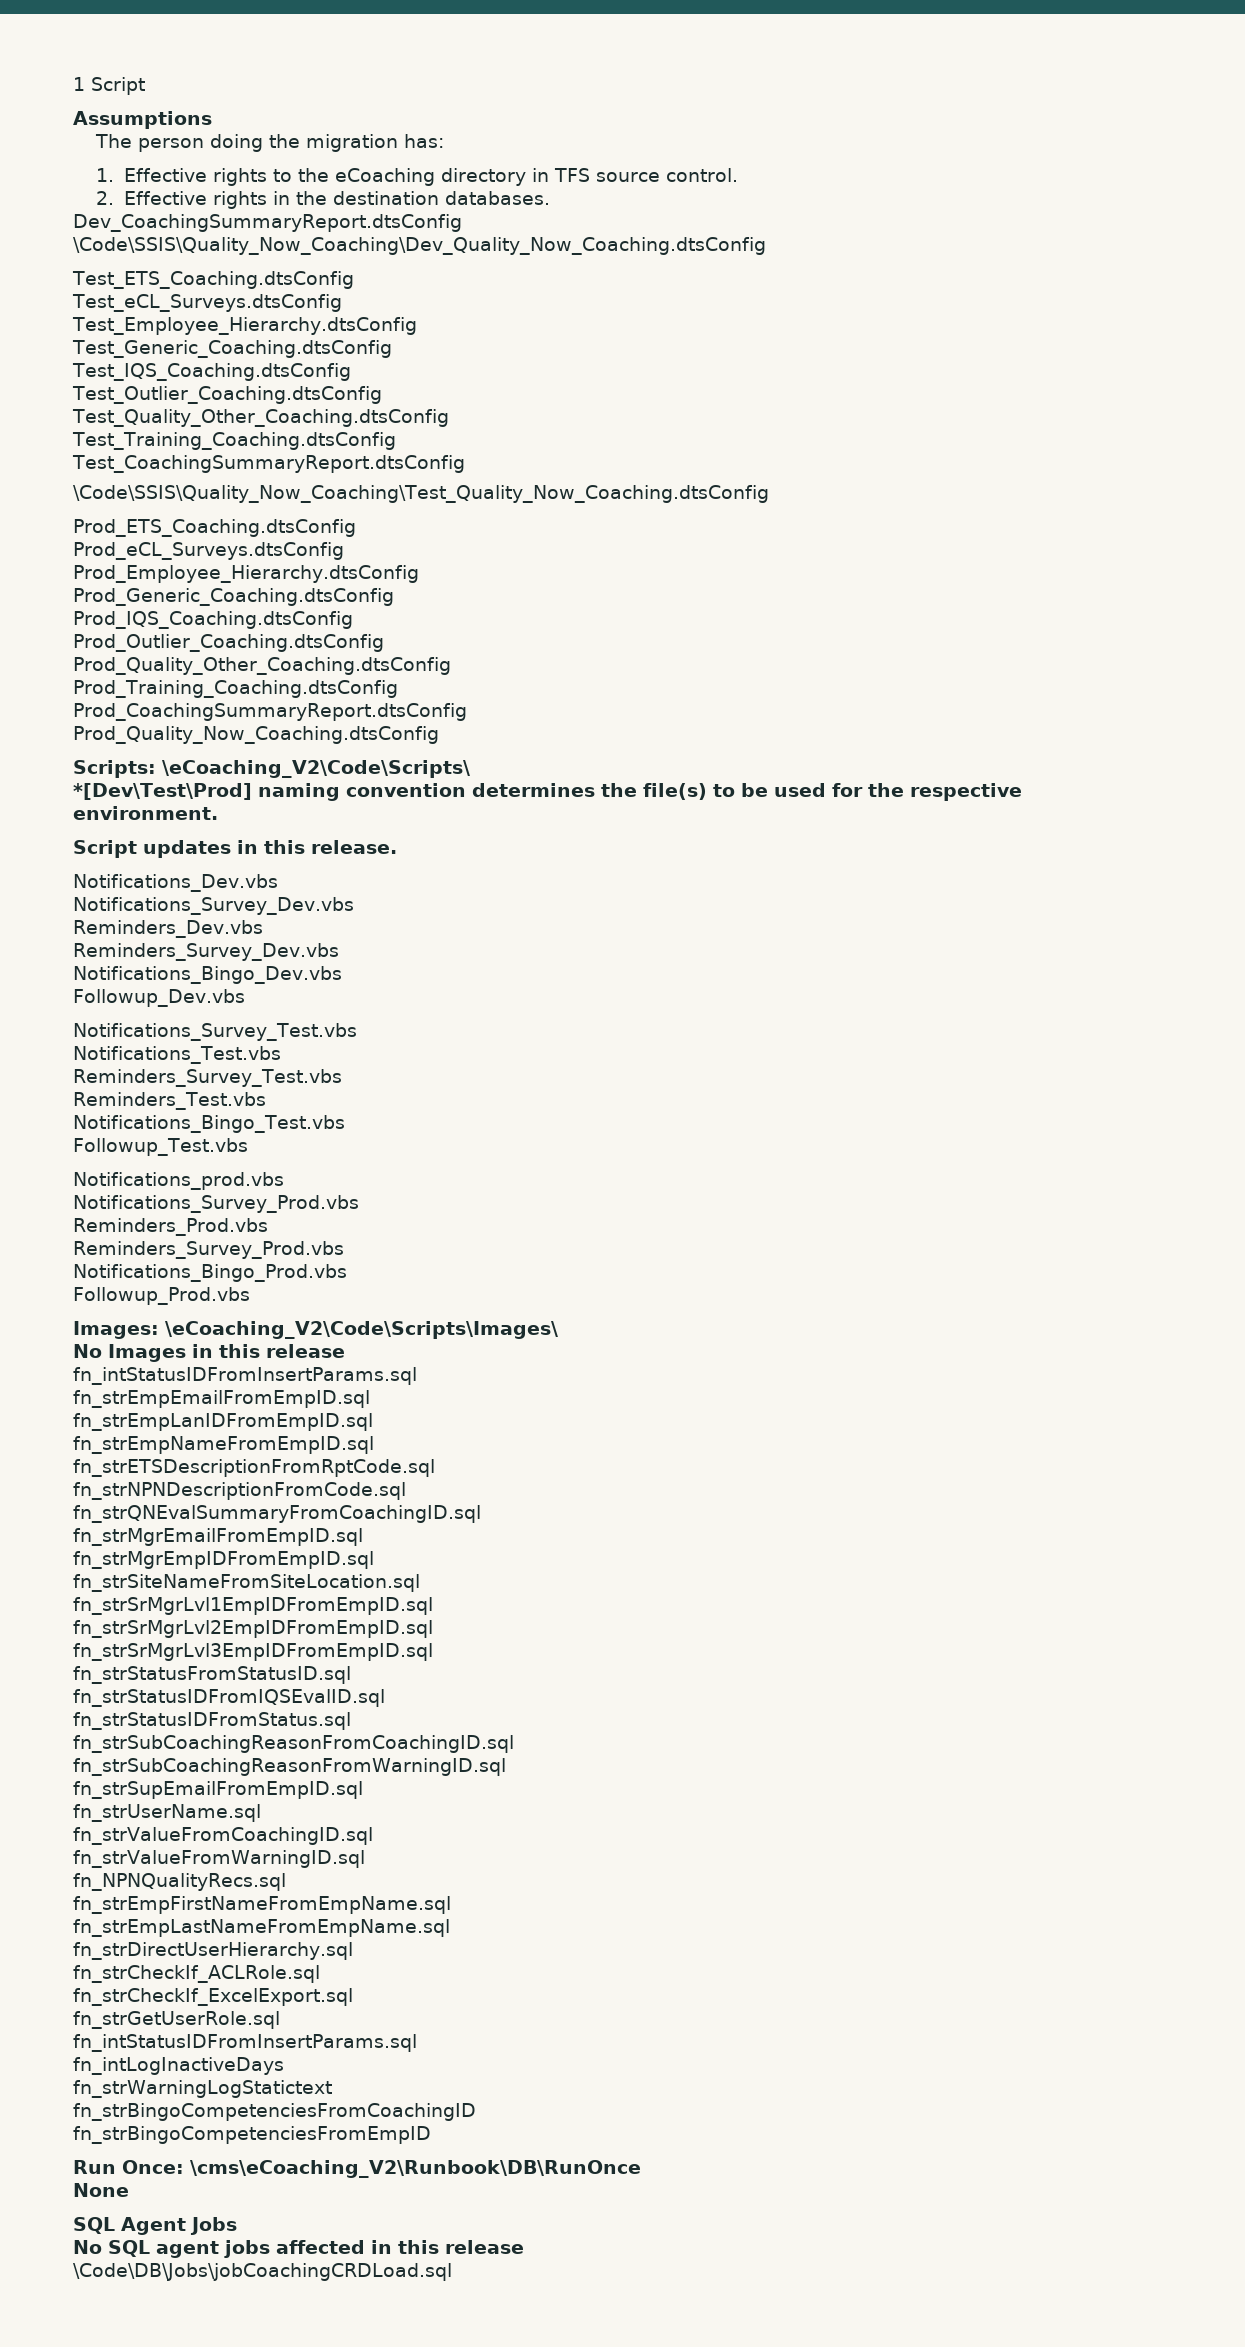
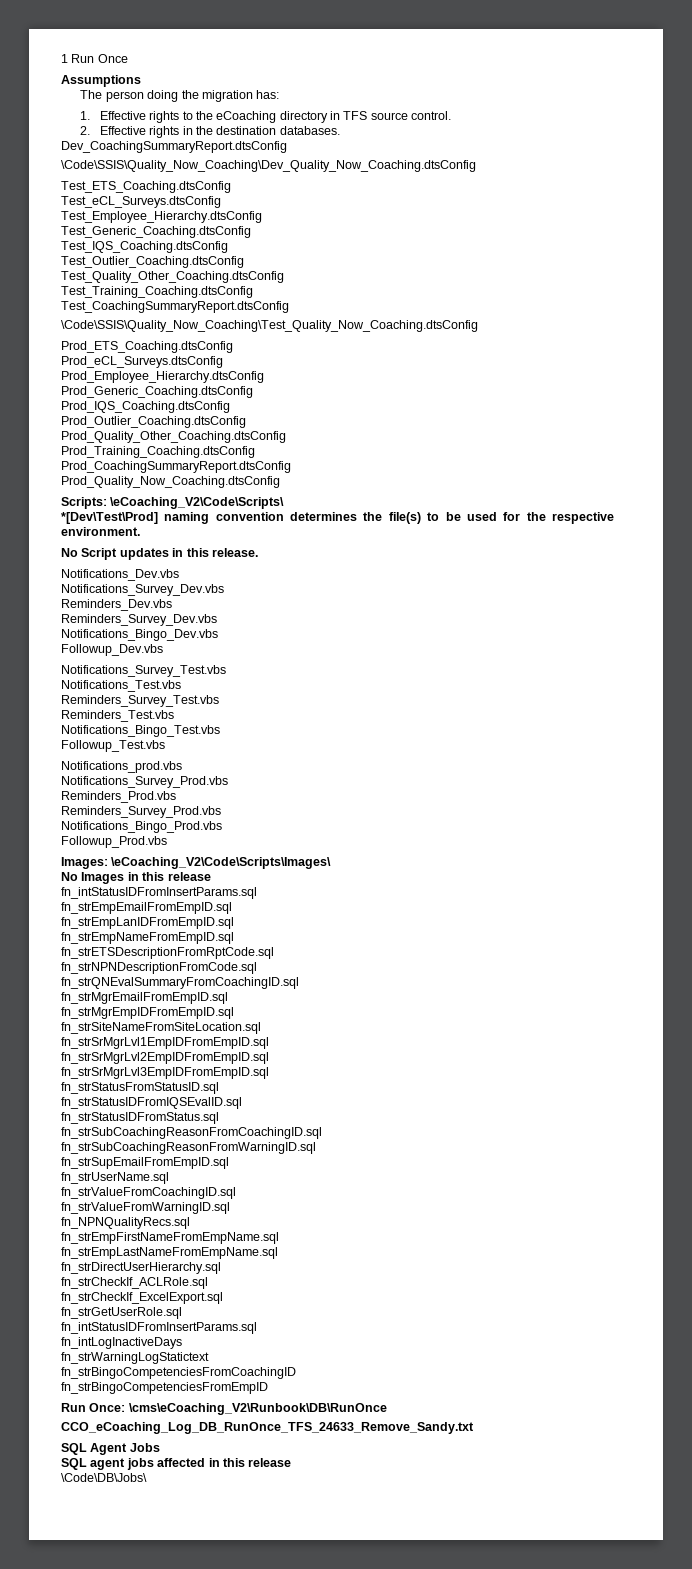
- 1 Script
+ 1 Run Once
- Script updates in this release.
+ No Script updates in this release.
- None
+ CCO_eCoaching_Log_DB_RunOnce_TFS_24633_Remove_Sandy.txt
- No SQL agent jobs affected in this release
+ SQL agent jobs affected in this release
- \Code\DB\Jobs\jobCoachingCRDLoad.sql
+ \Code\DB\Jobs\

